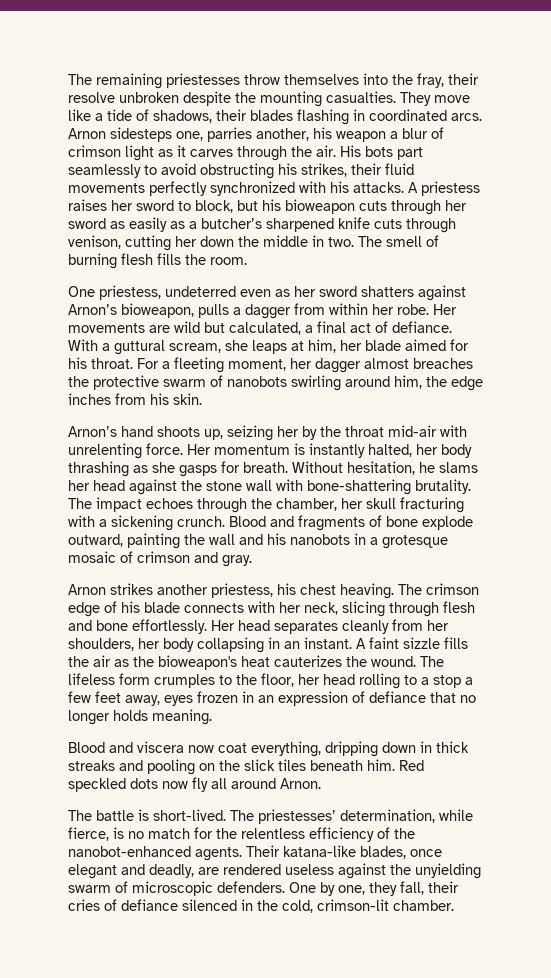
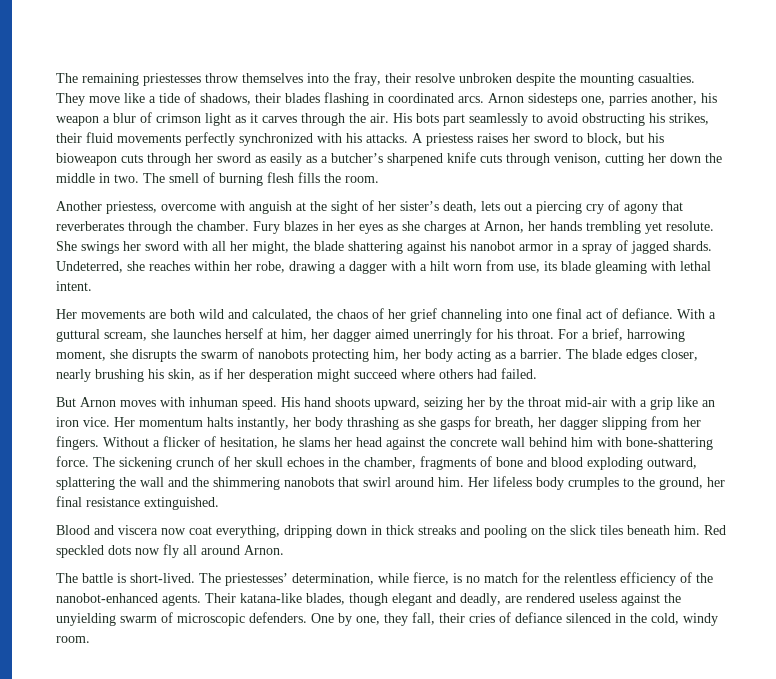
- One priestess, undeterred even as her sword shatters against Arnon’s bioweapon, pulls a dagger from within her robe. Her movements are wild but calculated, a final act of defiance.
+ Another priestess, overcome with anguish at the sight of her sister’s death, lets out a piercing cry of agony that reverberates through the chamber. Fury blazes in her eyes as she charges at Arnon, her hands trembling yet resolute. She swings her sword with all her might, the blade shattering against his nanobot armor in a spray of jagged shards. Undeterred, she reaches within her robe, drawing a dagger with a hilt worn from use, its blade gleaming with lethal intent.
+ Her movements are both wild and calculated, the chaos of her grief channeling into one final act of defiance.
- With a guttural scream, she leaps at him, her blade aimed for his throat.
+ With a guttural scream, she launches herself at him, her dagger aimed unerringly for his throat.
- For a fleeting moment, her dagger almost breaches the protective swarm of nanobots swirling around him, the edge inches from his skin.
- Arnon’s hand shoots up, seizing her by the throat mid-air with unrelenting force. Her momentum is instantly halted, her body thrashing as she gasps for breath. Without hesitation, he slams her head against the stone wall with bone-shattering brutality. The impact echoes through the chamber, her skull fracturing with a sickening crunch. Blood and fragments of bone explode outward, painting the wall and his nanobots in a grotesque mosaic of crimson and gray.
- Arnon strikes another priestess, his chest heaving. The crimson edge of his blade connects with her neck, slicing through flesh and bone effortlessly. Her head separates cleanly from her shoulders, her body collapsing in an instant. A faint sizzle fills the air as the bioweapon's heat cauterizes the wound. The lifeless form crumples to the floor, her head rolling to a stop a few feet away, eyes frozen in an expression of defiance that no longer holds meaning.
+ For a brief, harrowing moment, she disrupts the swarm of nanobots protecting him, her body acting as a barrier. The blade edges closer, nearly brushing his skin, as if her desperation might succeed where others had failed.
+ But Arnon moves with inhuman speed. His hand shoots upward, seizing her by the throat mid-air with a grip like an iron vice. Her momentum halts instantly, her body thrashing as she gasps for breath, her dagger slipping from her fingers. Without a flicker of hesitation, he slams her head against the concrete wall behind him with bone-shattering force. The sickening crunch of her skull echoes in the chamber, fragments of bone and blood exploding outward, splattering the wall and the shimmering nanobots that swirl around him. Her lifeless body crumples to the ground, her final resistance extinguished.
- Their katana-like blades, once elegant and deadly, are rendered useless against the unyielding swarm of microscopic defenders.
+ Their katana-like blades, though elegant and deadly, are rendered useless against the unyielding swarm of microscopic defenders.
- One by one, they fall, their cries of defiance silenced in the cold, crimson-lit chamber.
+ One by one, they fall, their cries of defiance silenced in the cold, windy room.

